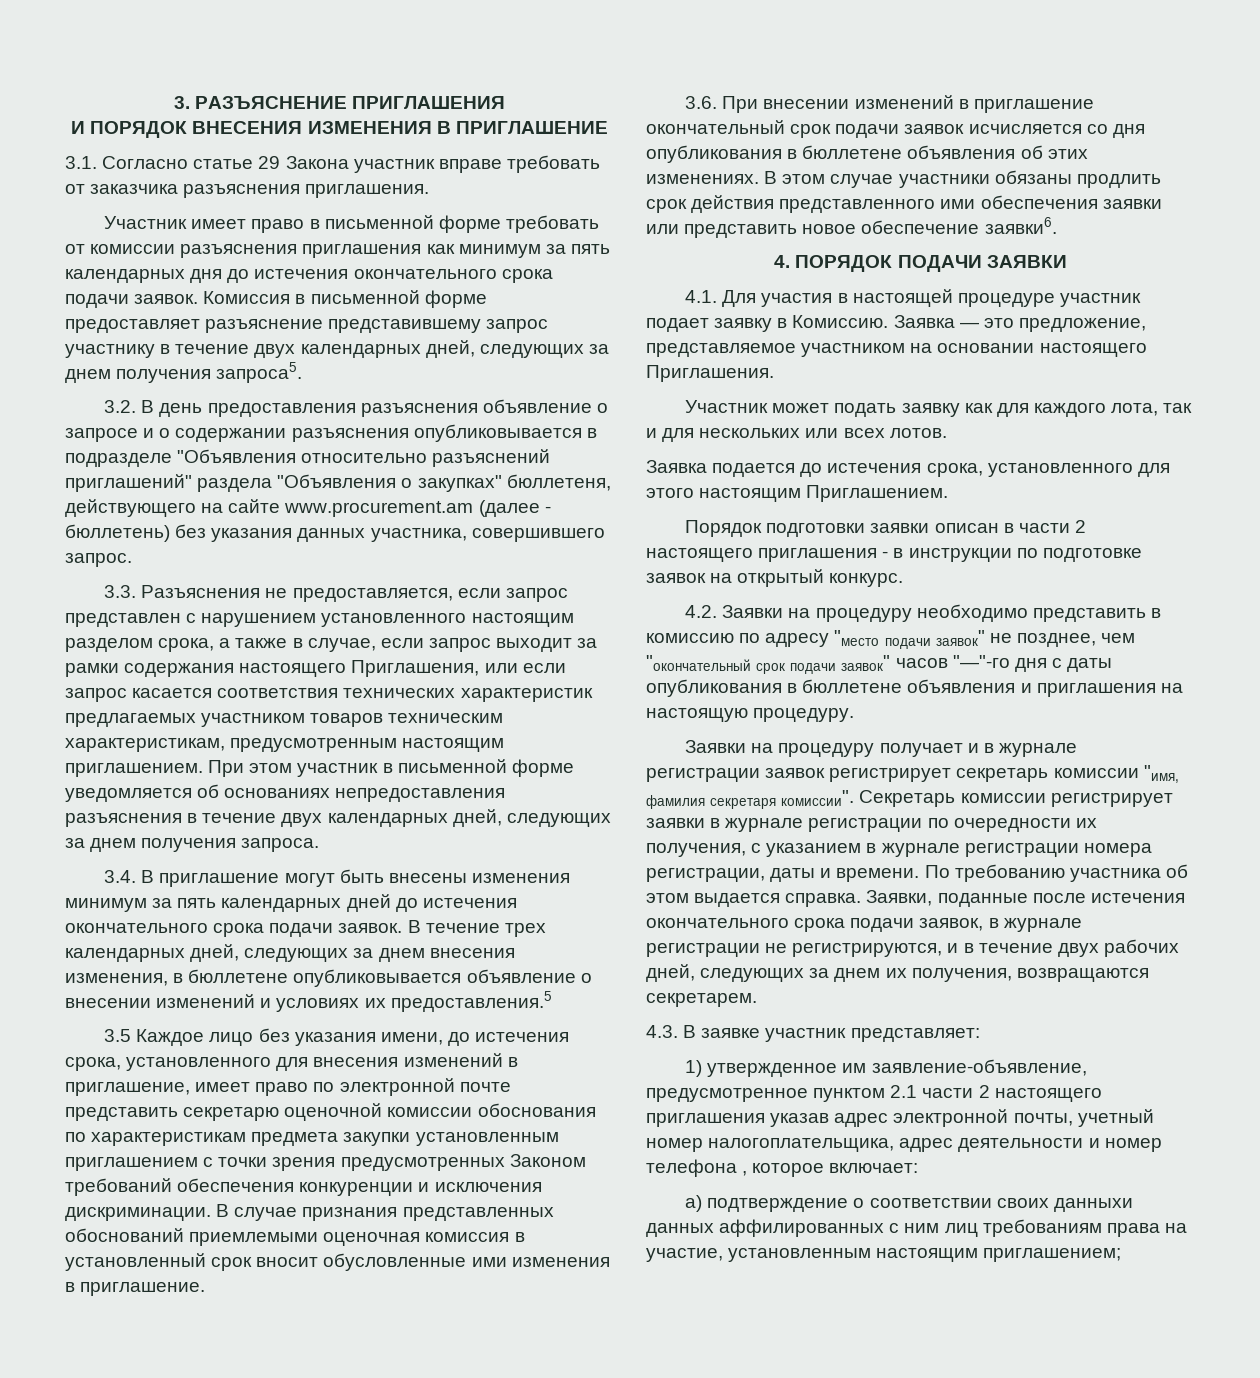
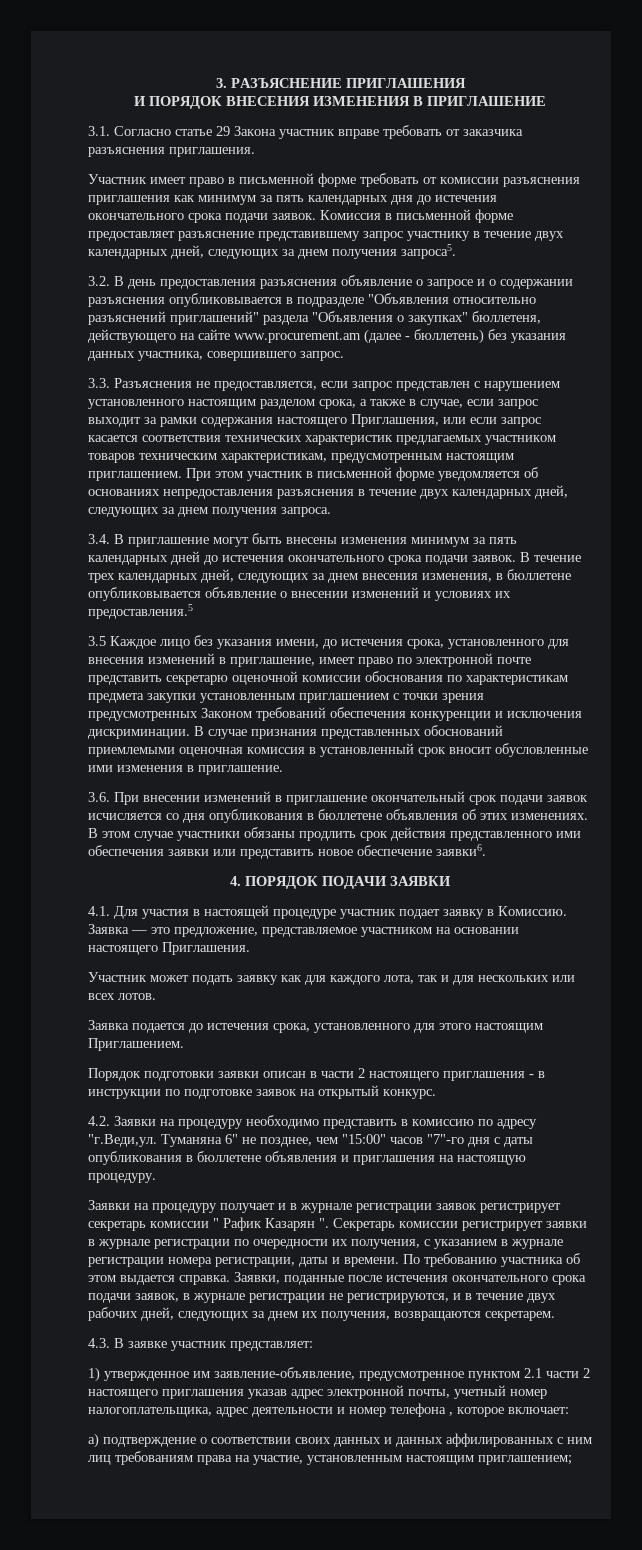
- 4.2. Заявки на процедуру необходимо представить в комиссию по адресу "место подачи заявок" не позднее, чем "окончательный срок подачи заявок" часов "—"-го дня с даты опубликования в бюллетене объявления и приглашения на настоящую процедуру.
+ 4.2. Заявки на процедуру необходимо представить в комиссию по адресу "г.Веди,ул. Туманяна 6" не позднее, чем "15:00" часов "7"-го дня с даты опубликования в бюллетене объявления и приглашения на настоящую процедуру.
- Заявки на процедуру получает и в журнале регистрации заявок регистрирует секретарь комиссии "имя, фамилия секретаря комиссии".
+ Заявки на процедуру получает и в журнале регистрации заявок регистрирует секретарь комиссии " Рафик Казарян ".
- а) подтверждение о соответствии своих данныхи данных аффилированных с ним лиц требованиям права на участие, установленным настоящим приглашением;
+ а) подтверждение о соответствии своих данных и данных аффилированных с ним лиц требованиям права на участие, установленным настоящим приглашением;

